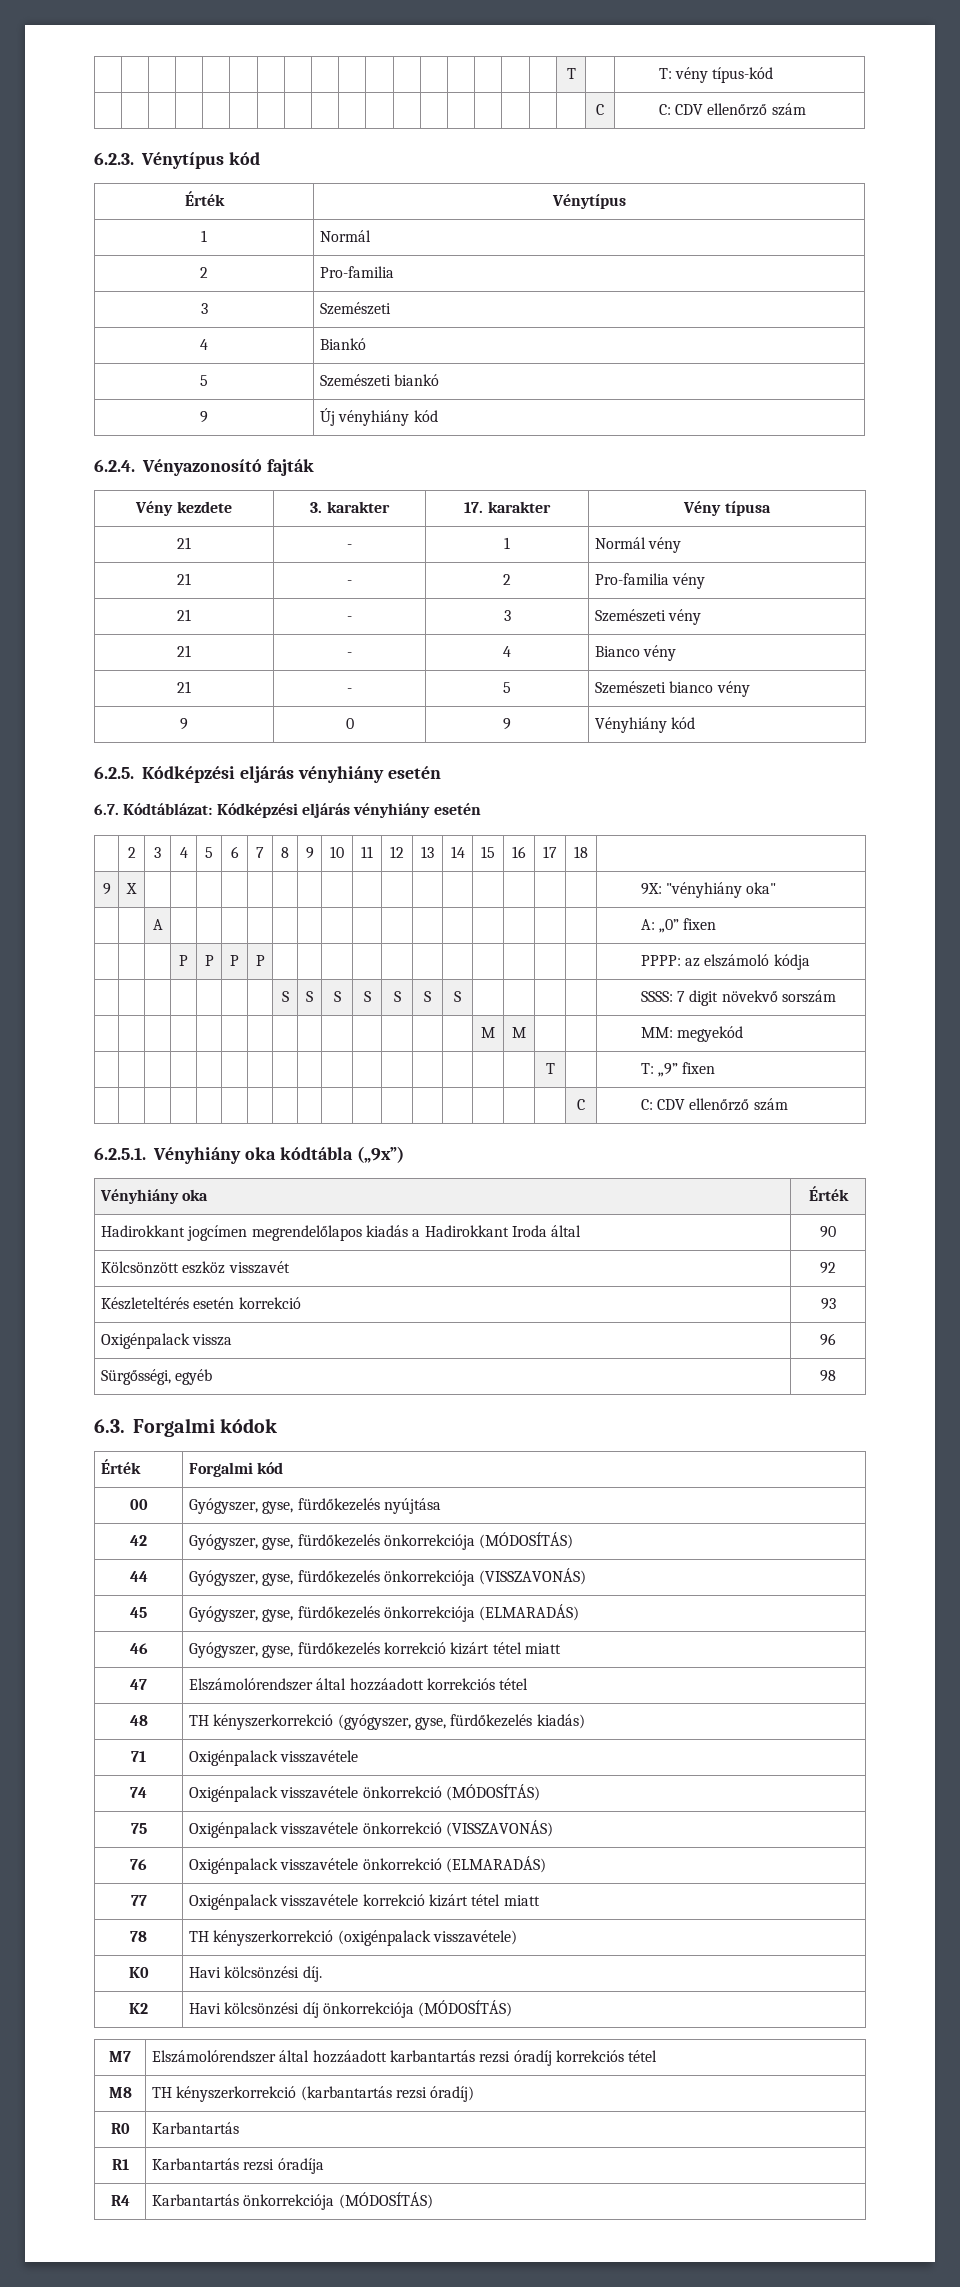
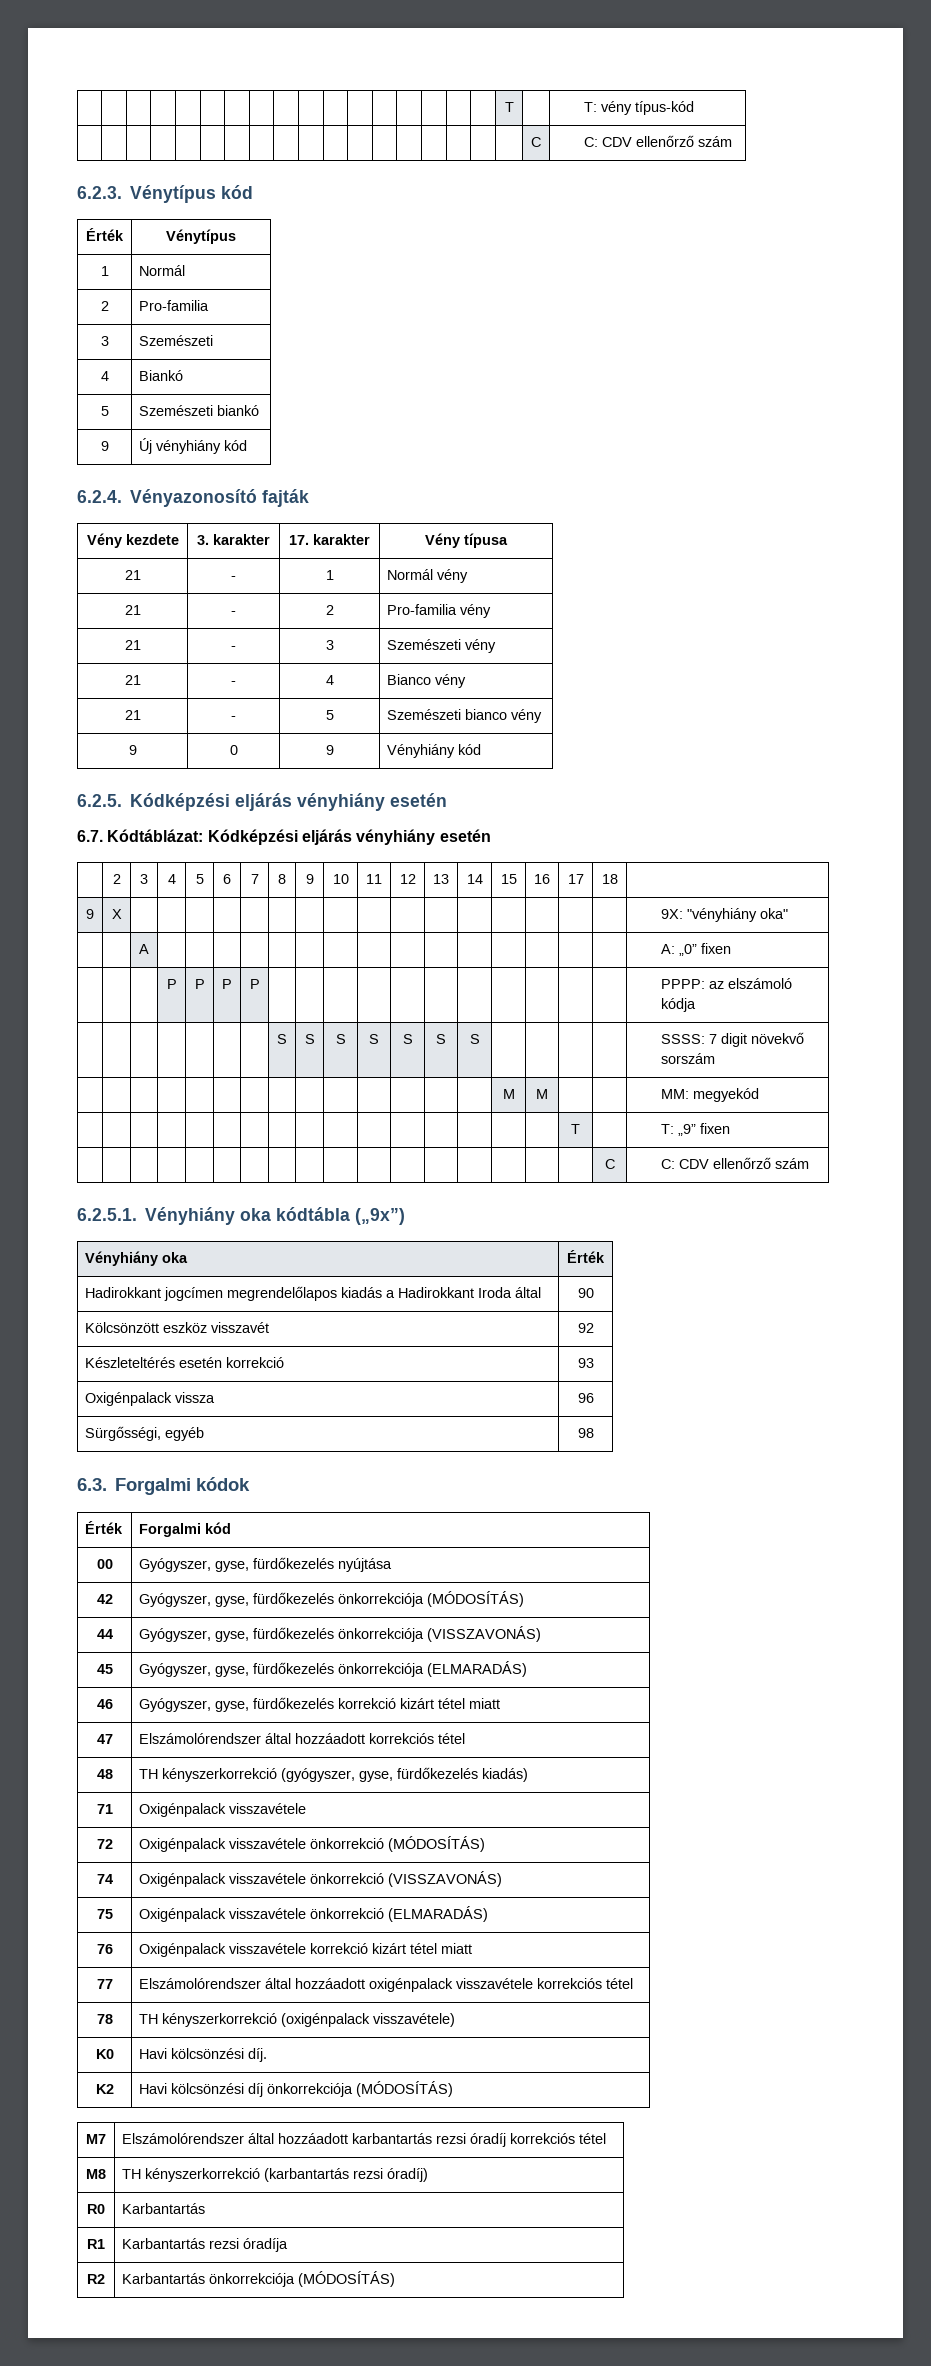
- 74 | Oxigénpalack visszavétele önkorrekció (MÓDOSÍTÁS)
+ 72 | Oxigénpalack visszavétele önkorrekció (MÓDOSÍTÁS)
- 75 | Oxigénpalack visszavétele önkorrekció (VISSZAVONÁS)
+ 74 | Oxigénpalack visszavétele önkorrekció (VISSZAVONÁS)
- 76 | Oxigénpalack visszavétele önkorrekció (ELMARADÁS)
+ 75 | Oxigénpalack visszavétele önkorrekció (ELMARADÁS)
- 77 | Oxigénpalack visszavétele korrekció kizárt tétel miatt
+ 76 | Oxigénpalack visszavétele korrekció kizárt tétel miatt
+ 77 | Elszámolórendszer által hozzáadott oxigénpalack visszavétele korrekciós tétel
- R4 | Karbantartás önkorrekciója (MÓDOSÍTÁS)
+ R2 | Karbantartás önkorrekciója (MÓDOSÍTÁS)

